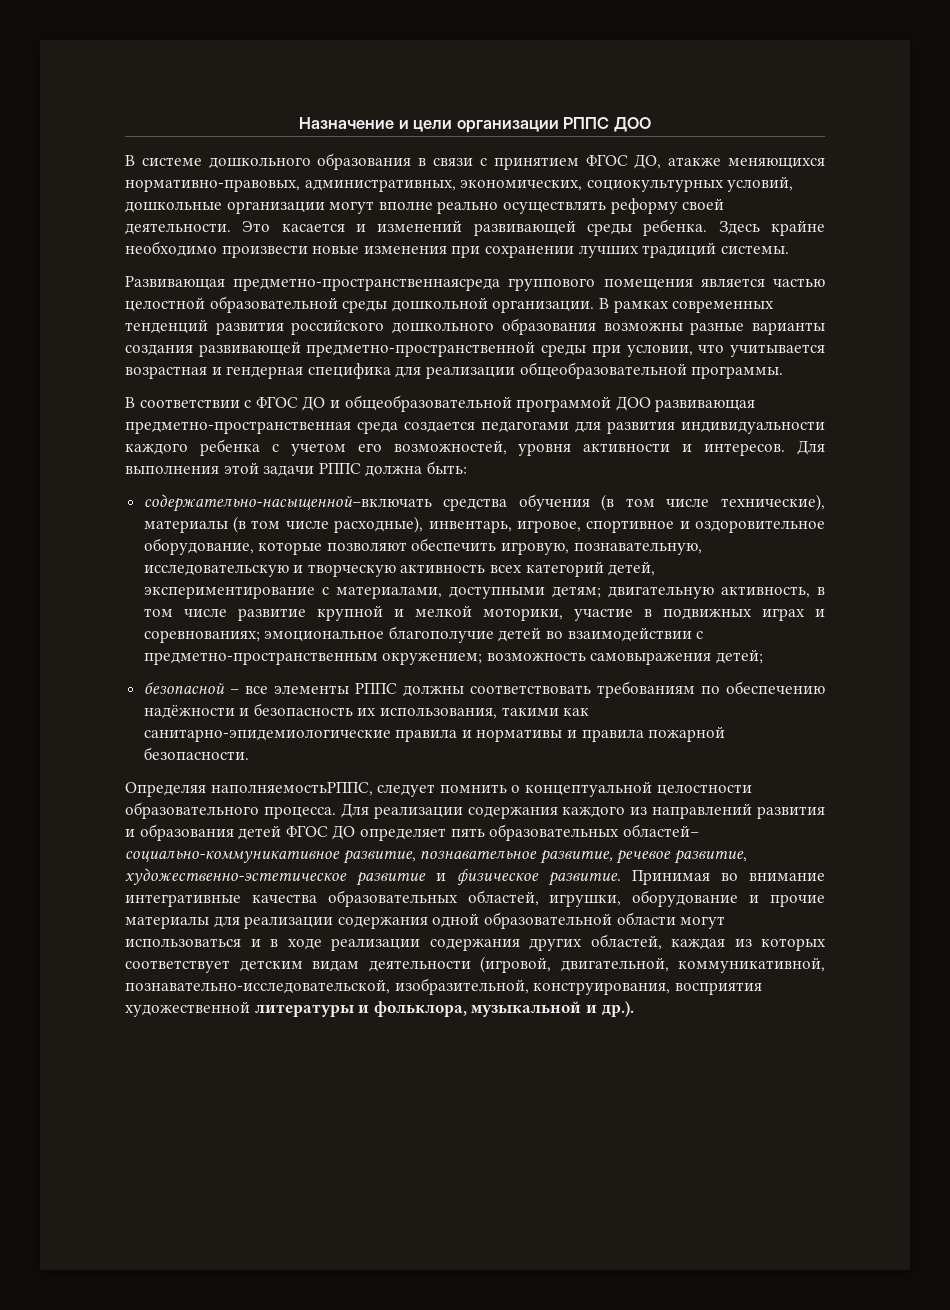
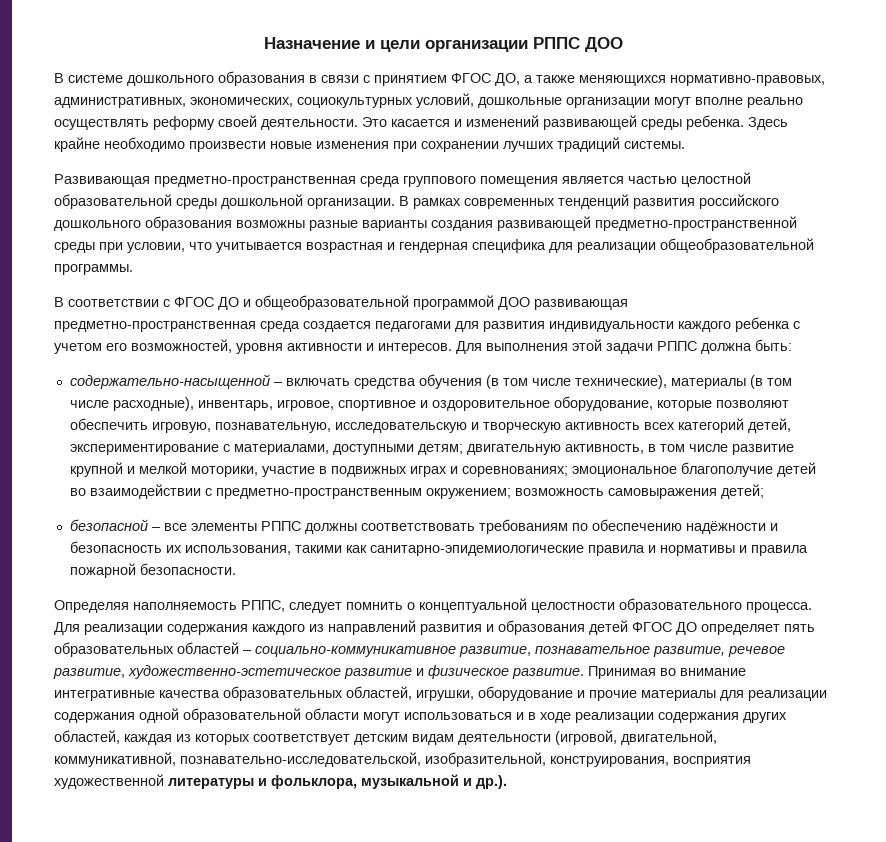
- В системе дошкольного образования в связи с принятием ФГОС ДО, атакже меняющихся нормативно-правовых, административных, экономических, социокультурных условий, дошкольные организации могут вполне реально осуществлять реформу своей деятельности.
+ В системе дошкольного образования в связи с принятием ФГОС ДО, а также меняющихся нормативно-правовых, административных, экономических, социокультурных условий, дошкольные организации могут вполне реально осуществлять реформу своей деятельности.
- Развивающая предметно-пространственнаясреда группового помещения является частью целостной образовательной среды дошкольной организации.
+ Развивающая предметно-пространственная среда группового помещения является частью целостной образовательной среды дошкольной организации.
- содержательно-насыщенной–включать средства обучения (в том числе технические), материалы (в том числе расходные), инвентарь, игровое, спортивное и оздоровительное оборудование, которые позволяют обеспечить игровую, познавательную, исследовательскую и творческую активность всех категорий детей, экспериментирование с материалами, доступными детям;
+ содержательно-насыщенной – включать средства обучения (в том числе технические), материалы (в том числе расходные), инвентарь, игровое, спортивное и оздоровительное оборудование, которые позволяют обеспечить игровую, познавательную, исследовательскую и творческую активность всех категорий детей, экспериментирование с материалами, доступными детям;
- Определяя наполняемостьРППС, следует помнить о концептуальной целостности образовательного процесса.
+ Определяя наполняемость РППС, следует помнить о концептуальной целостности образовательного процесса.
- Для реализации содержания каждого из направлений развития и образования детей ФГОС ДО определяет пять образовательных областей– социально-коммуникативное развитие, познавательное развитие, речевое развитие, художественно-эстетическое развитие и физическое развитие.
+ Для реализации содержания каждого из направлений развития и образования детей ФГОС ДО определяет пять образовательных областей – социально-коммуникативное развитие, познавательное развитие, речевое развитие, художественно-эстетическое развитие и физическое развитие.

